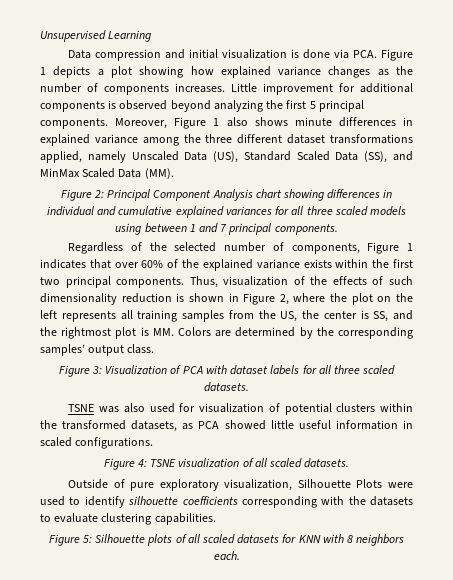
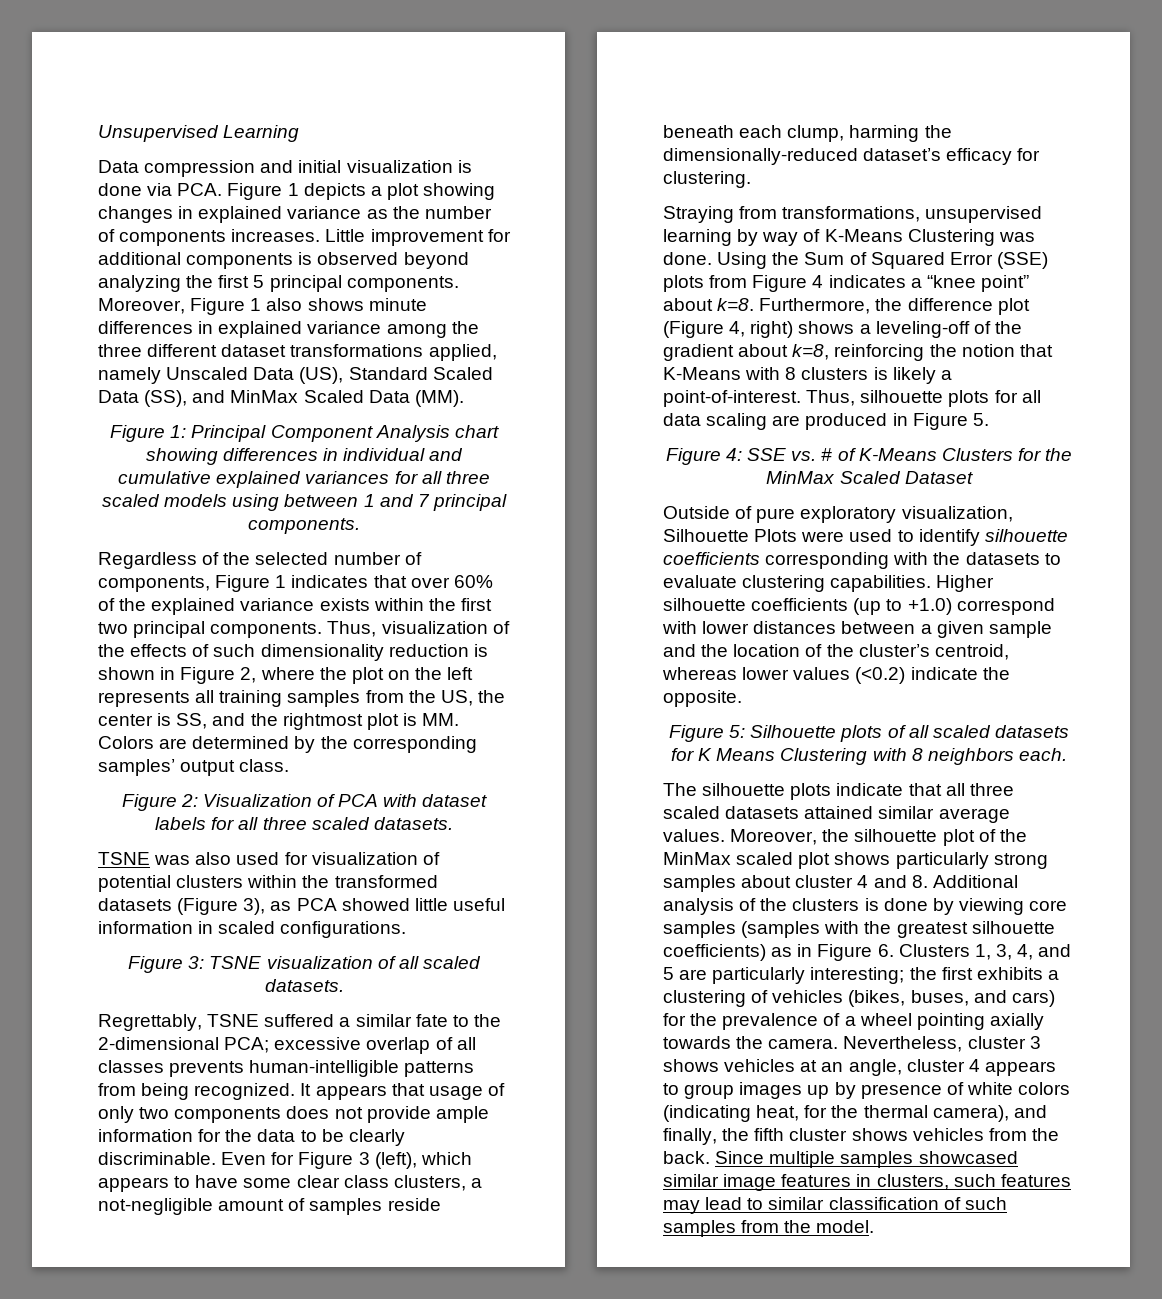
- Data compression and initial visualization is done via PCA. Figure 1 depicts a plot showing how explained variance changes as the number of components increases.
+ Data compression and initial visualization is done via PCA. Figure 1 depicts a plot showing changes in explained variance as the number of components increases.
- Figure 2: Principal Component Analysis chart showing differences in individual and cumulative explained variances for all three scaled models using between 1 and 7 principal components.
+ Figure 1: Principal Component Analysis chart showing differences in individual and cumulative explained variances for all three scaled models using between 1 and 7 principal components.
- Figure 3: Visualization of PCA with dataset labels for all three scaled datasets.
+ Figure 2: Visualization of PCA with dataset labels for all three scaled datasets.
- TSNE was also used for visualization of potential clusters within the transformed datasets, as PCA showed little useful information in scaled configurations.
+ TSNE was also used for visualization of potential clusters within the transformed datasets (Figure 3), as PCA showed little useful information in scaled configurations.
- Figure 4: TSNE visualization of all scaled datasets.
+ Figure 3: TSNE visualization of all scaled datasets.
+ Regrettably, TSNE suffered a similar fate to the 2-dimensional PCA; excessive overlap of all classes prevents human-intelligible patterns from being recognized. It appears that usage of only two components does not provide ample information for the data to be clearly discriminable. Even for Figure 3 (left), which appears to have some clear class clusters, a not-negligible amount of samples reside beneath each clump, harming the dimensionally-reduced dataset’s efficacy for clustering.
+ Straying from transformations, unsupervised learning by way of K-Means Clustering was done. Using the Sum of Squared Error (SSE) plots from Figure 4 indicates a “knee point” about k=8. Furthermore, the difference plot (Figure 4, right) shows a leveling-off of the gradient about k=8, reinforcing the notion that K-Means with 8 clusters is likely a point-of-interest. Thus, silhouette plots for all data scaling are produced in Figure 5.
+ Figure 4: SSE vs. # of K-Means Clusters for the MinMax Scaled Dataset
+ Higher silhouette coefficients (up to +1.0) correspond with lower distances between a given sample and the location of the cluster’s centroid, whereas lower values (<0.2) indicate the opposite.
- Figure 5: Silhouette plots of all scaled datasets for KNN with 8 neighbors each.
+ Figure 5: Silhouette plots of all scaled datasets for K Means Clustering with 8 neighbors each.
+ The silhouette plots indicate that all three scaled datasets attained similar average values. Moreover, the silhouette plot of the MinMax scaled plot shows particularly strong samples about cluster 4 and 8. Additional analysis of the clusters is done by viewing core samples (samples with the greatest silhouette coefficients) as in Figure 6. Clusters 1, 3, 4, and 5 are particularly interesting; the first exhibits a clustering of vehicles (bikes, buses, and cars) for the prevalence of a wheel pointing axially towards the camera. Nevertheless, cluster 3 shows vehicles at an angle, cluster 4 appears to group images up by presence of white colors (indicating heat, for the thermal camera), and finally, the fifth cluster shows vehicles from the back. Since multiple samples showcased similar image features in clusters, such features may lead to similar classification of such samples from the model.

